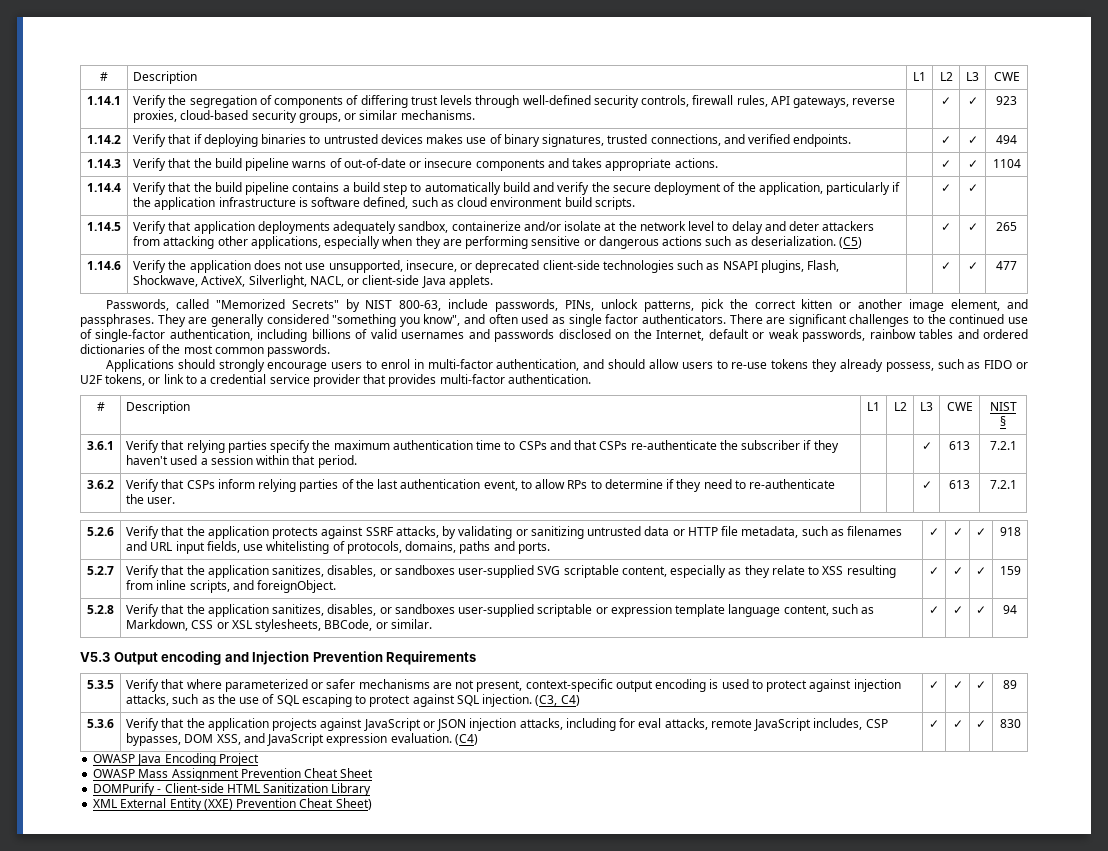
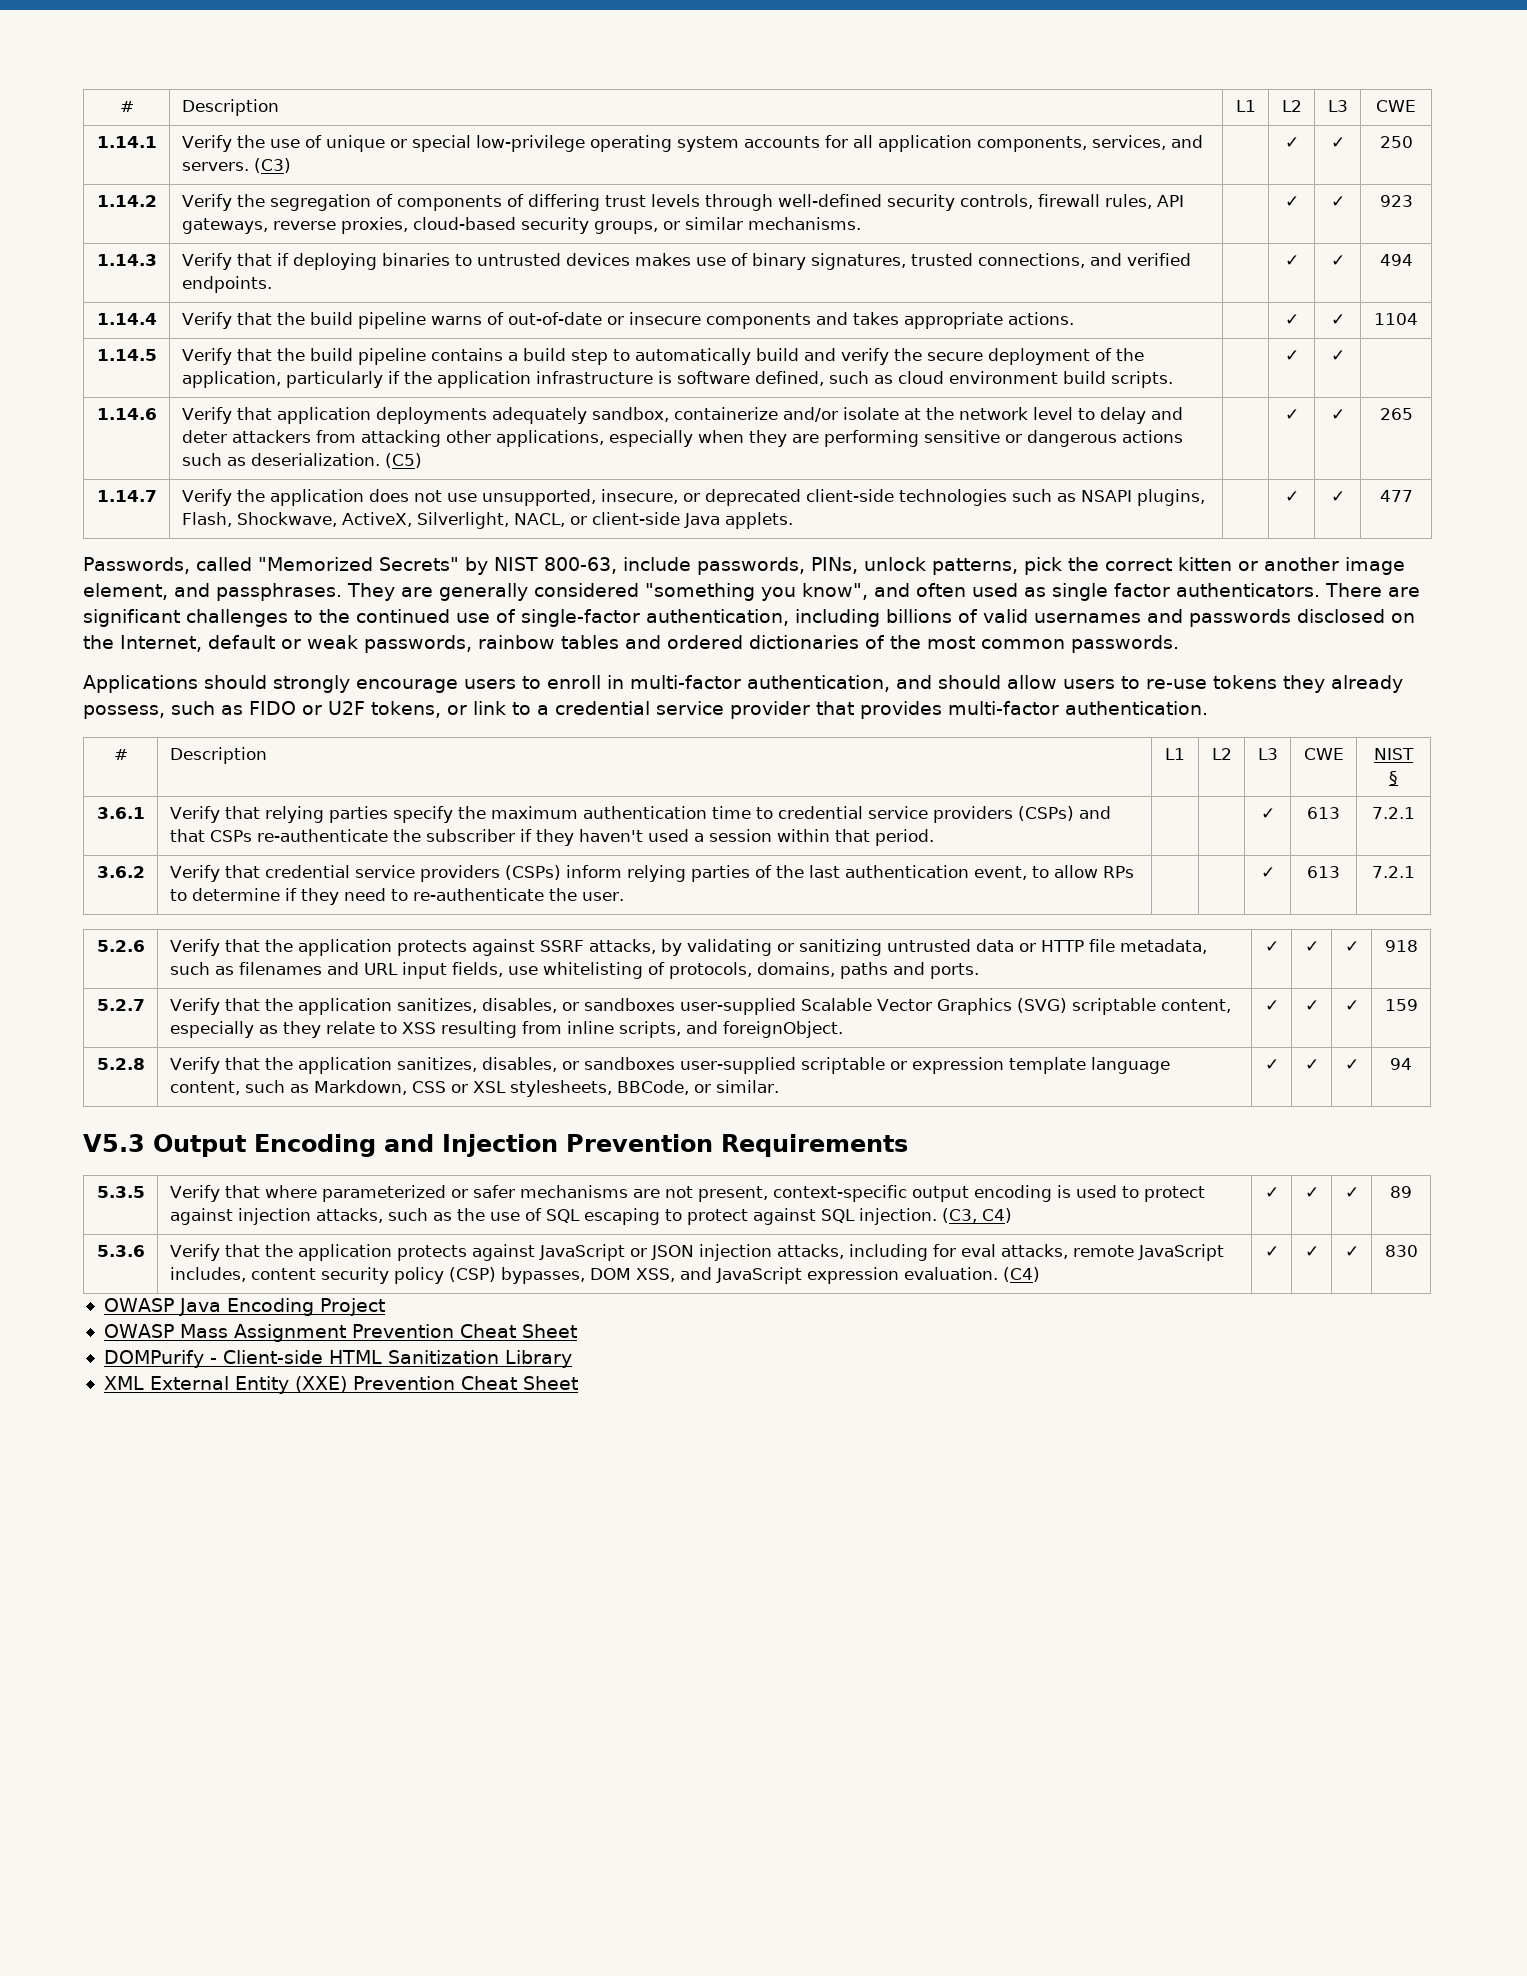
- 1.14.1 | Verify the segregation of components of differing trust levels through well-defined security controls, firewall rules, API gateways, reverse proxies, cloud-based security groups, or similar mechanisms. | | ✓ | ✓ | 923
+ 1.14.1 | Verify the use of unique or special low-privilege operating system accounts for all application components, services, and servers. (C3) | | ✓ | ✓ | 250
+ 1.14.2 | Verify the segregation of components of differing trust levels through well-defined security controls, firewall rules, API gateways, reverse proxies, cloud-based security groups, or similar mechanisms. | | ✓ | ✓ | 923
- 1.14.2 | Verify that if deploying binaries to untrusted devices makes use of binary signatures, trusted connections, and verified endpoints. | | ✓ | ✓ | 494
+ 1.14.3 | Verify that if deploying binaries to untrusted devices makes use of binary signatures, trusted connections, and verified endpoints. | | ✓ | ✓ | 494
- 1.14.3 | Verify that the build pipeline warns of out-of-date or insecure components and takes appropriate actions. | | ✓ | ✓ | 1104
+ 1.14.4 | Verify that the build pipeline warns of out-of-date or insecure components and takes appropriate actions. | | ✓ | ✓ | 1104
- 1.14.4 | Verify that the build pipeline contains a build step to automatically build and verify the secure deployment of the application, particularly if the application infrastructure is software defined, such as cloud environment build scripts. | | ✓ | ✓ |
+ 1.14.5 | Verify that the build pipeline contains a build step to automatically build and verify the secure deployment of the application, particularly if the application infrastructure is software defined, such as cloud environment build scripts. | | ✓ | ✓ |
- 1.14.5 | Verify that application deployments adequately sandbox, containerize and/or isolate at the network level to delay and deter attackers from attacking other applications, especially when they are performing sensitive or dangerous actions such as deserialization. (C5) | | ✓ | ✓ | 265
+ 1.14.6 | Verify that application deployments adequately sandbox, containerize and/or isolate at the network level to delay and deter attackers from attacking other applications, especially when they are performing sensitive or dangerous actions such as deserialization. (C5) | | ✓ | ✓ | 265
- 1.14.6 | Verify the application does not use unsupported, insecure, or deprecated client-side technologies such as NSAPI plugins, Flash, Shockwave, ActiveX, Silverlight, NACL, or client-side Java applets. | | ✓ | ✓ | 477
+ 1.14.7 | Verify the application does not use unsupported, insecure, or deprecated client-side technologies such as NSAPI plugins, Flash, Shockwave, ActiveX, Silverlight, NACL, or client-side Java applets. | | ✓ | ✓ | 477
- Applications should strongly encourage users to enrol in multi-factor authentication, and should allow users to re-use tokens they already possess, such as FIDO or U2F tokens, or link to a credential service provider that provides multi-factor authentication.
+ Applications should strongly encourage users to enroll in multi-factor authentication, and should allow users to re-use tokens they already possess, such as FIDO or U2F tokens, or link to a credential service provider that provides multi-factor authentication.
- 3.6.1 | Verify that relying parties specify the maximum authentication time to CSPs and that CSPs re-authenticate the subscriber if they haven't used a session within that period. | | | ✓ | 613 | 7.2.1
+ 3.6.1 | Verify that relying parties specify the maximum authentication time to credential service providers (CSPs) and that CSPs re-authenticate the subscriber if they haven't used a session within that period. | | | ✓ | 613 | 7.2.1
- 3.6.2 | Verify that CSPs inform relying parties of the last authentication event, to allow RPs to determine if they need to re-authenticate the user. | | | ✓ | 613 | 7.2.1
+ 3.6.2 | Verify that credential service providers (CSPs) inform relying parties of the last authentication event, to allow RPs to determine if they need to re-authenticate the user. | | | ✓ | 613 | 7.2.1
- 5.2.7 | Verify that the application sanitizes, disables, or sandboxes user-supplied SVG scriptable content, especially as they relate to XSS resulting from inline scripts, and foreignObject. | ✓ | ✓ | ✓ | 159
+ 5.2.7 | Verify that the application sanitizes, disables, or sandboxes user-supplied Scalable Vector Graphics (SVG) scriptable content, especially as they relate to XSS resulting from inline scripts, and foreignObject. | ✓ | ✓ | ✓ | 159
- V5.3 Output encoding and Injection Prevention Requirements
+ V5.3 Output Encoding and Injection Prevention Requirements
- 5.3.6 | Verify that the application projects against JavaScript or JSON injection attacks, including for eval attacks, remote JavaScript includes, CSP bypasses, DOM XSS, and JavaScript expression evaluation. (C4) | ✓ | ✓ | ✓ | 830
+ 5.3.6 | Verify that the application protects against JavaScript or JSON injection attacks, including for eval attacks, remote JavaScript includes, content security policy (CSP) bypasses, DOM XSS, and JavaScript expression evaluation. (C4) | ✓ | ✓ | ✓ | 830
- XML External Entity (XXE) Prevention Cheat Sheet)
+ XML External Entity (XXE) Prevention Cheat Sheet

